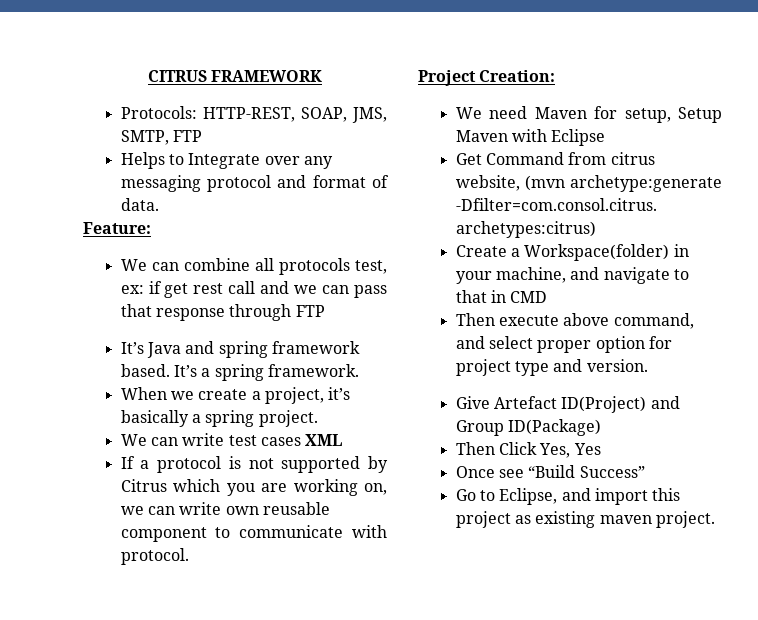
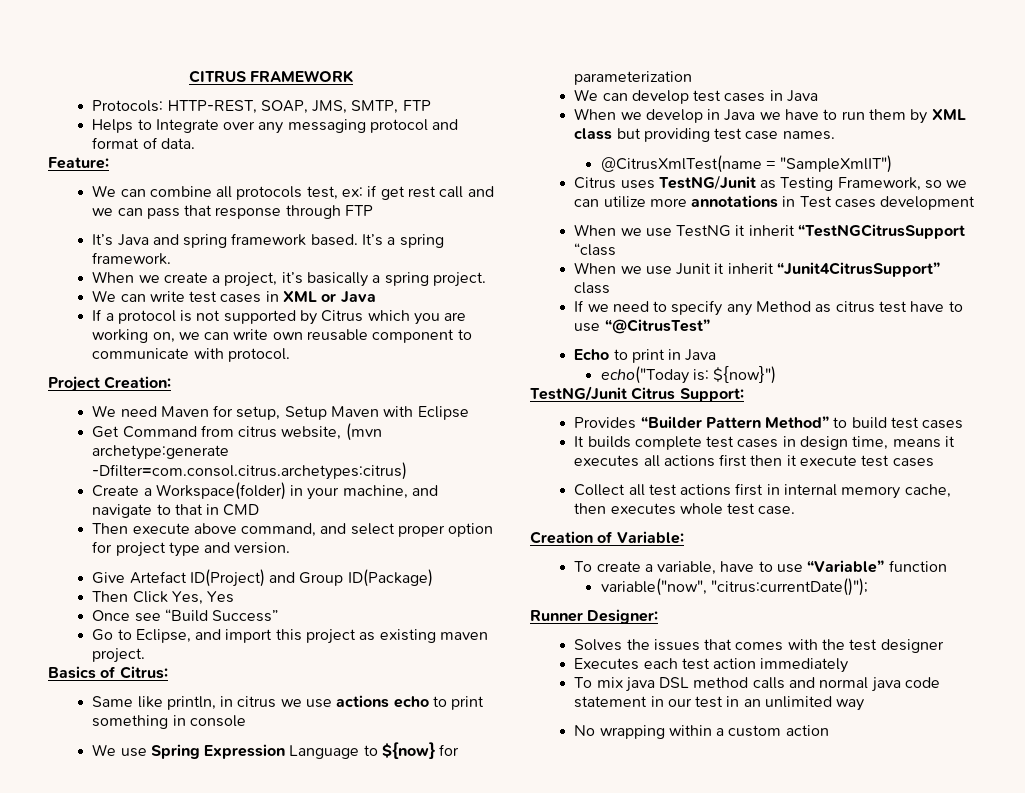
- We can write test cases XML
+ We can write test cases in XML or Java
+ Basics of Citrus:
+ Same like println, in citrus we use actions echo to print something in console
+ We use Spring Expression Language to ${now} for parameterization
+ We can develop test cases in Java
+ When we develop in Java we have to run them by XML class but providing test case names.
+ @CitrusXmlTest(name = "SampleXmlIT")
+ Citrus uses TestNG/Junit as Testing Framework, so we can utilize more annotations in Test cases development
+ When we use TestNG it inherit “TestNGCitrusSupport “class
+ When we use Junit it inherit “Junit4CitrusSupport” class
+ If we need to specify any Method as citrus test have to use “@CitrusTest”
+ Echo to print in Java
+ echo("Today is: ${now}")
+ TestNG/Junit Citrus Support:
+ Provides “Builder Pattern Method” to build test cases
+ It builds complete test cases in design time, means it executes all actions first then it execute test cases
+ Collect all test actions first in internal memory cache, then executes whole test case.
+ Creation of Variable:
+ To create a variable, have to use “Variable” function
+ variable("now", "citrus:currentDate()");
+ Runner Designer:
+ Solves the issues that comes with the test designer
+ Executes each test action immediately
+ To mix java DSL method calls and normal java code statement in our test in an unlimited way
+ No wrapping within a custom action

